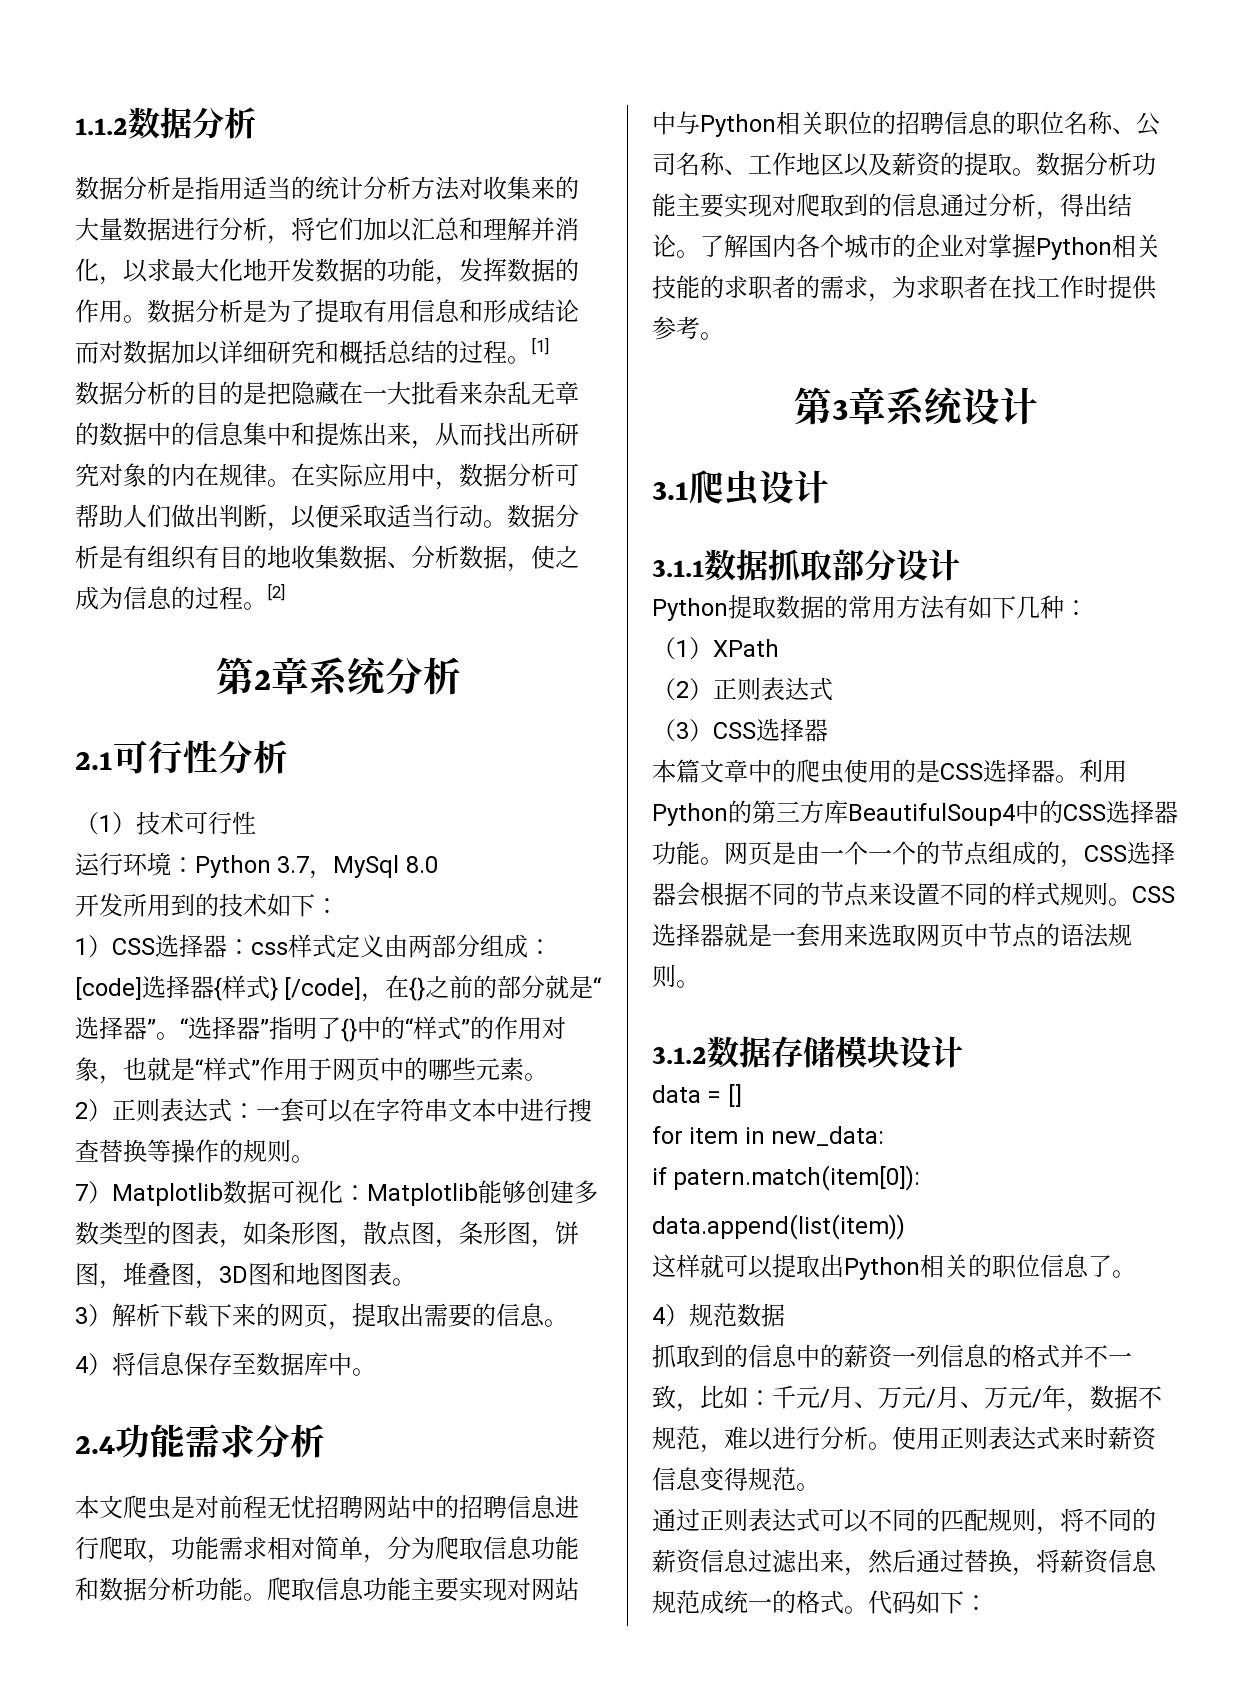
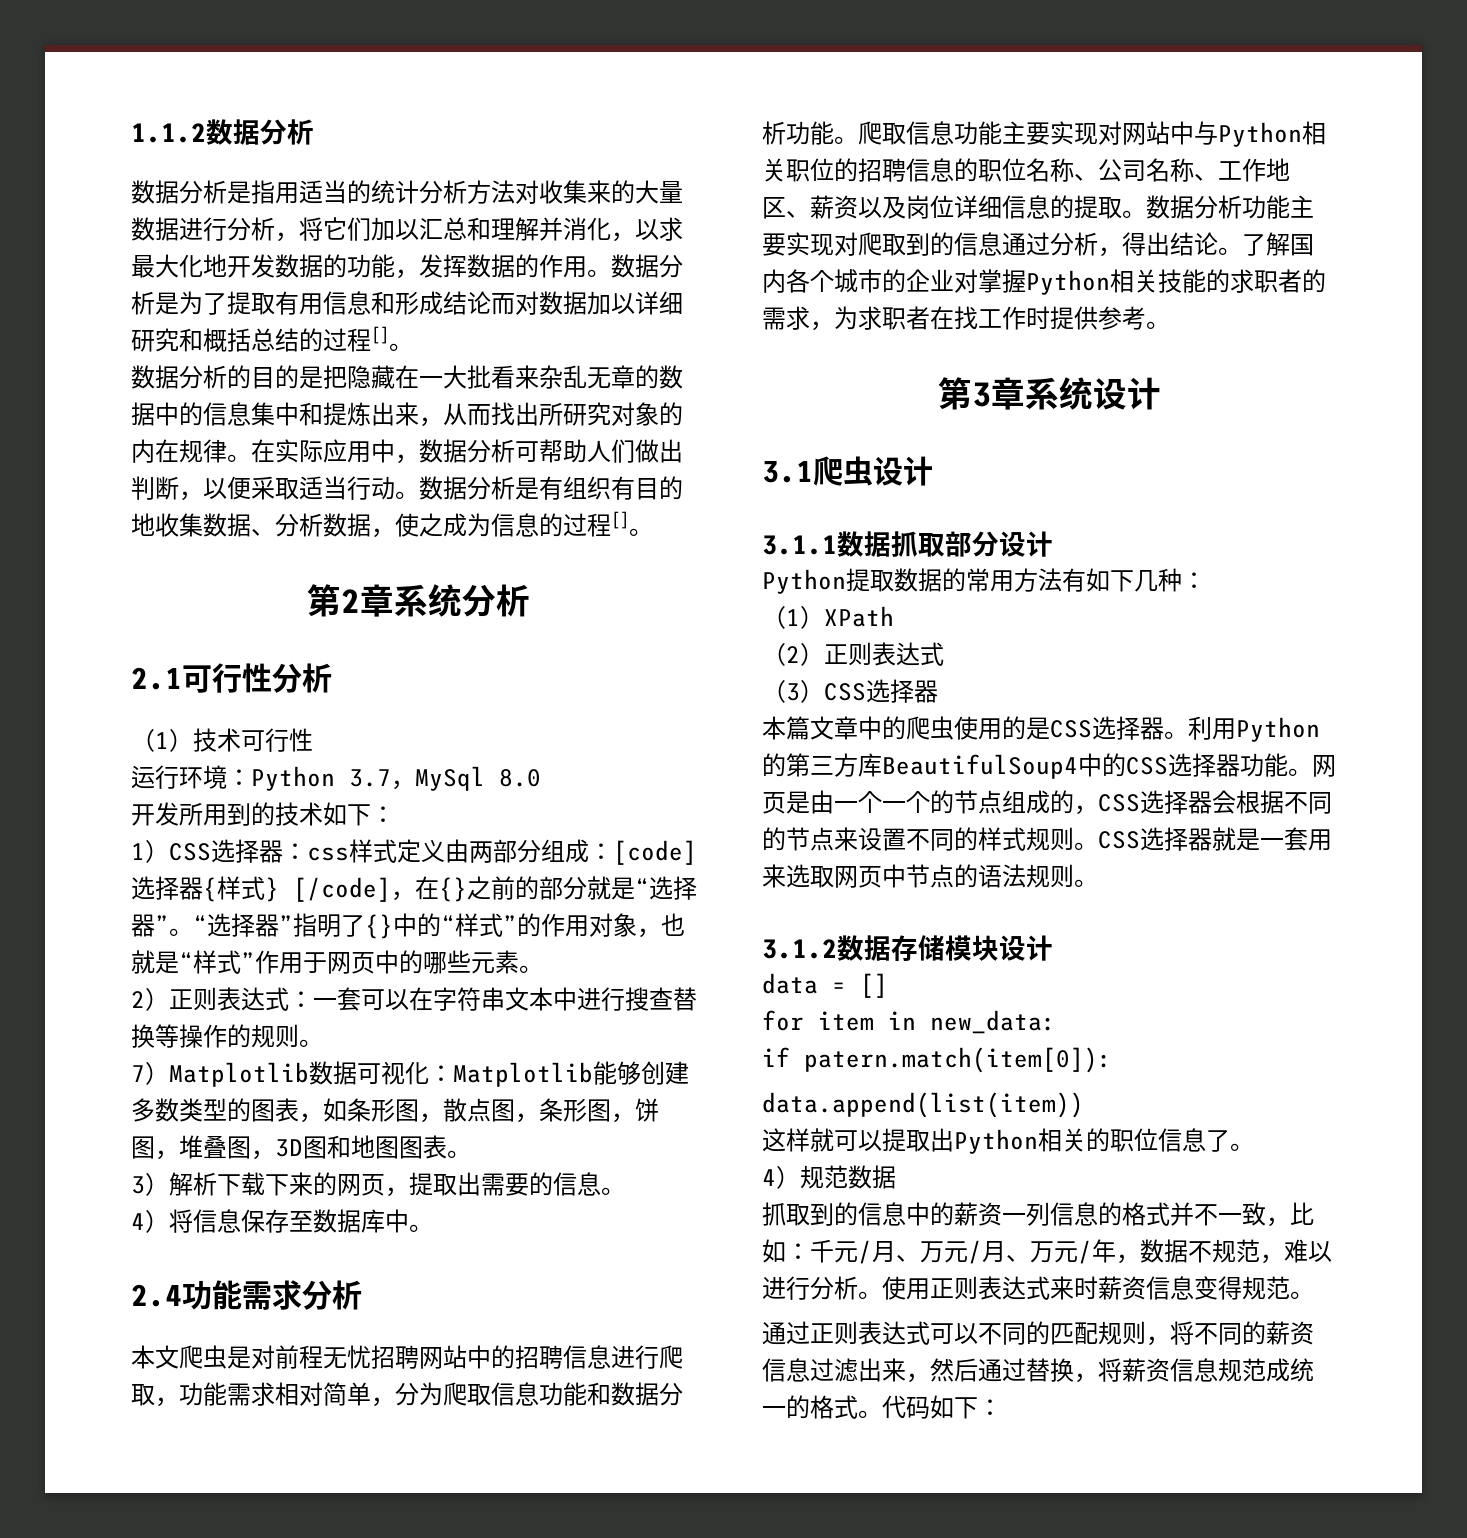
- 数据分析是为了提取有用信息和形成结论而对数据加以详细研究和概括总结的过程。[1]
+ 数据分析是为了提取有用信息和形成结论而对数据加以详细研究和概括总结的过程[]。
- 数据分析是有组织有目的地收集数据、分析数据，使之成为信息的过程。[2]
+ 数据分析是有组织有目的地收集数据、分析数据，使之成为信息的过程[]。
- 爬取信息功能主要实现对网站中与Python相关职位的招聘信息的职位名称、公司名称、工作地区以及薪资的提取。
+ 爬取信息功能主要实现对网站中与Python相关职位的招聘信息的职位名称、公司名称、工作地区、薪资以及岗位详细信息的提取。

